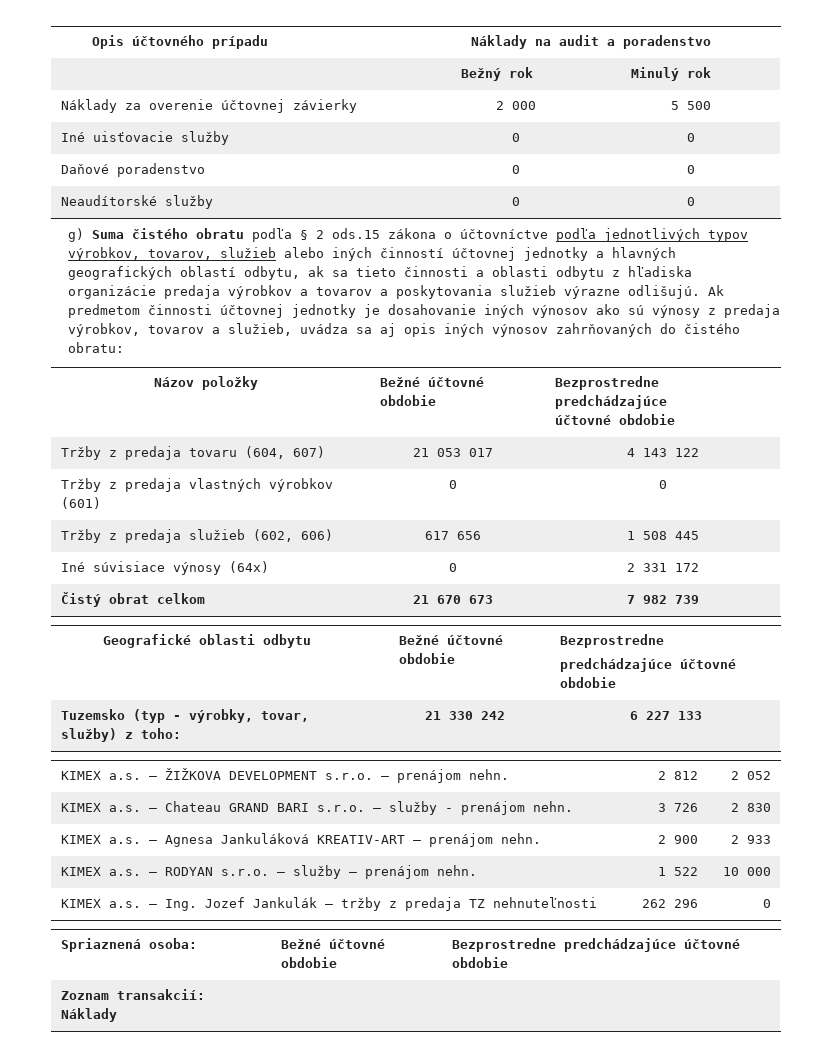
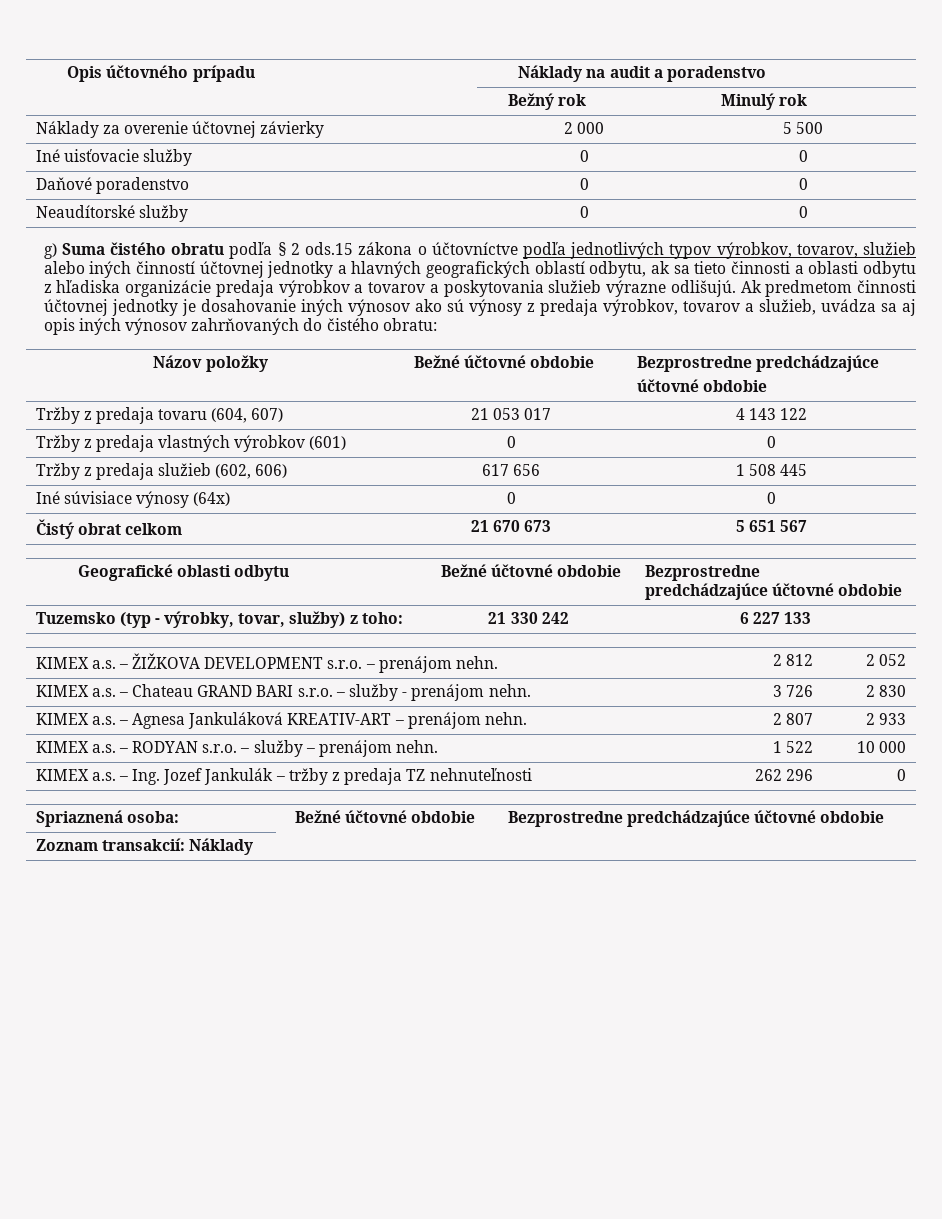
- Iné súvisiace výnosy (64x) | 0 | 2 331 172
+ Iné súvisiace výnosy (64x) | 0 | 0
- Čistý obrat celkom | 21 670 673 | 7 982 739
+ Čistý obrat celkom | 21 670 673 | 5 651 567
- KIMEX a.s. – Agnesa Jankuláková KREATIV-ART – prenájom nehn. | 2 900 | 2 933
+ KIMEX a.s. – Agnesa Jankuláková KREATIV-ART – prenájom nehn. | 2 807 | 2 933

